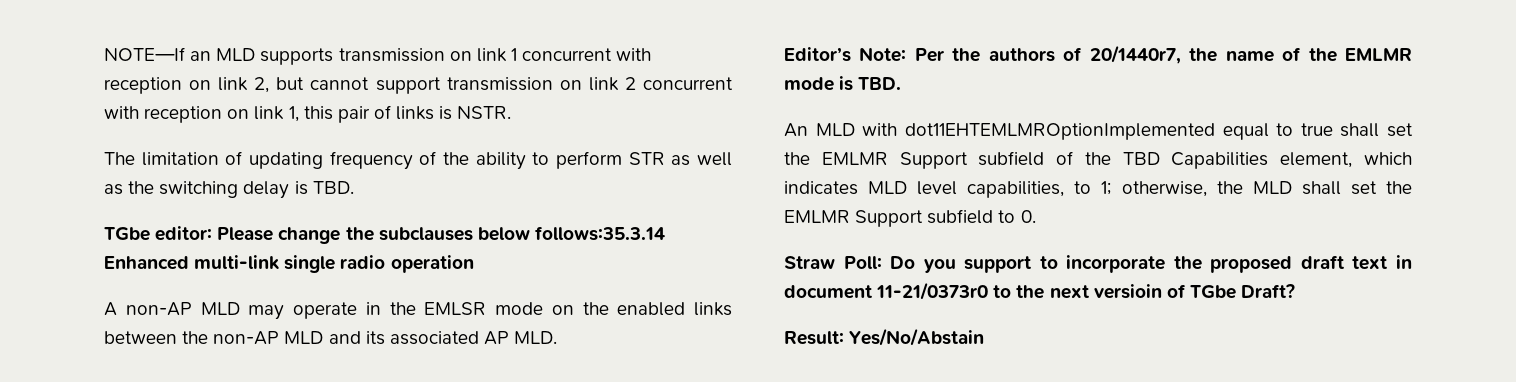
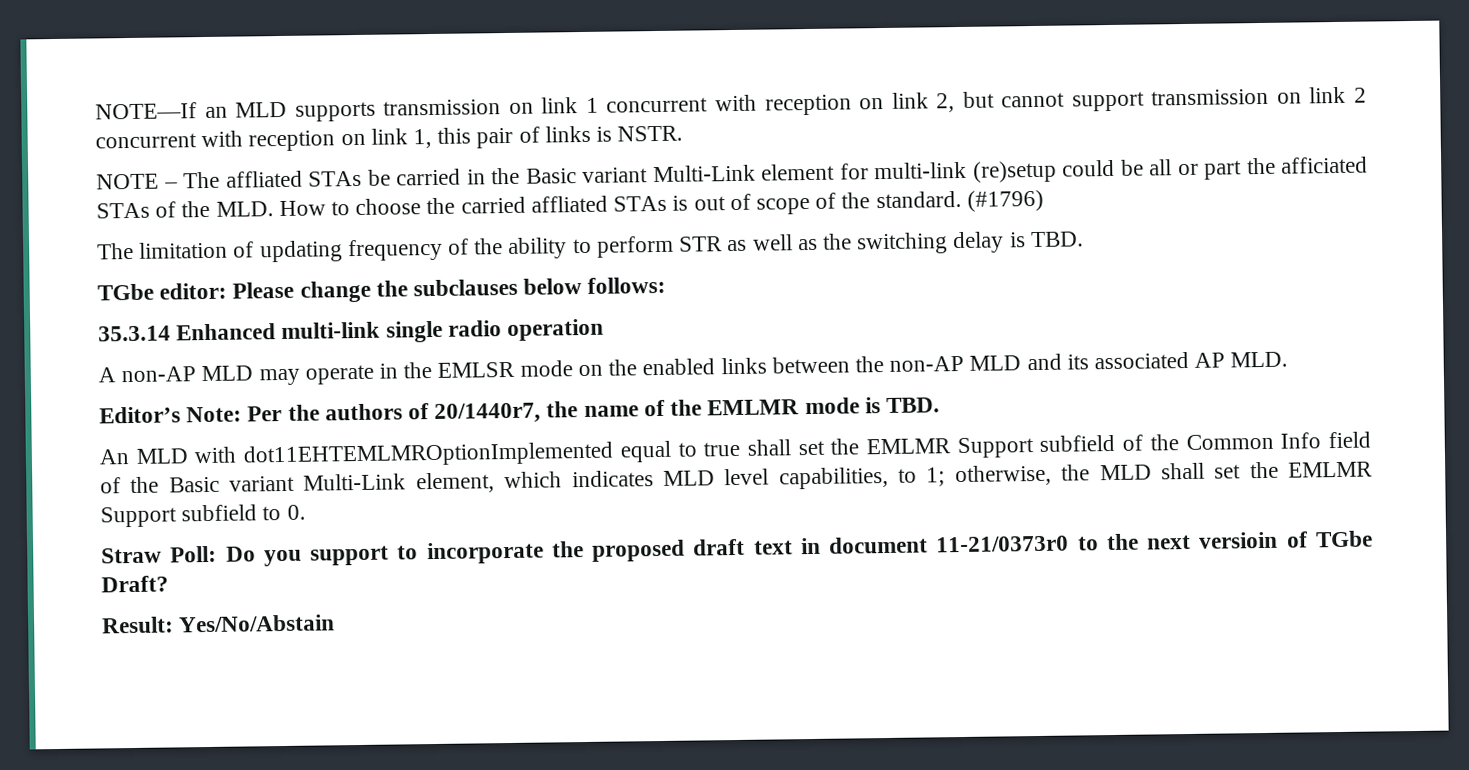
+ NOTE – The affliated STAs be carried in the Basic variant Multi-Link element for multi-link (re)setup could be all or part the afficiated STAs of the MLD. How to choose the carried affliated STAs is out of scope of the standard. (#1796)
- TGbe editor: Please change the subclauses below follows:35.3.14 Enhanced multi-link single radio operation
+ TGbe editor: Please change the subclauses below follows:
+ 35.3.14 Enhanced multi-link single radio operation
- An MLD with dot11EHTEMLMROptionImplemented equal to true shall set the EMLMR Support subfield of the TBD Capabilities element, which indicates MLD level capabilities, to 1; otherwise, the MLD shall set the EMLMR Support subfield to 0.
+ An MLD with dot11EHTEMLMROptionImplemented equal to true shall set the EMLMR Support subfield of the Common Info field of the Basic variant Multi-Link element, which indicates MLD level capabilities, to 1; otherwise, the MLD shall set the EMLMR Support subfield to 0.

